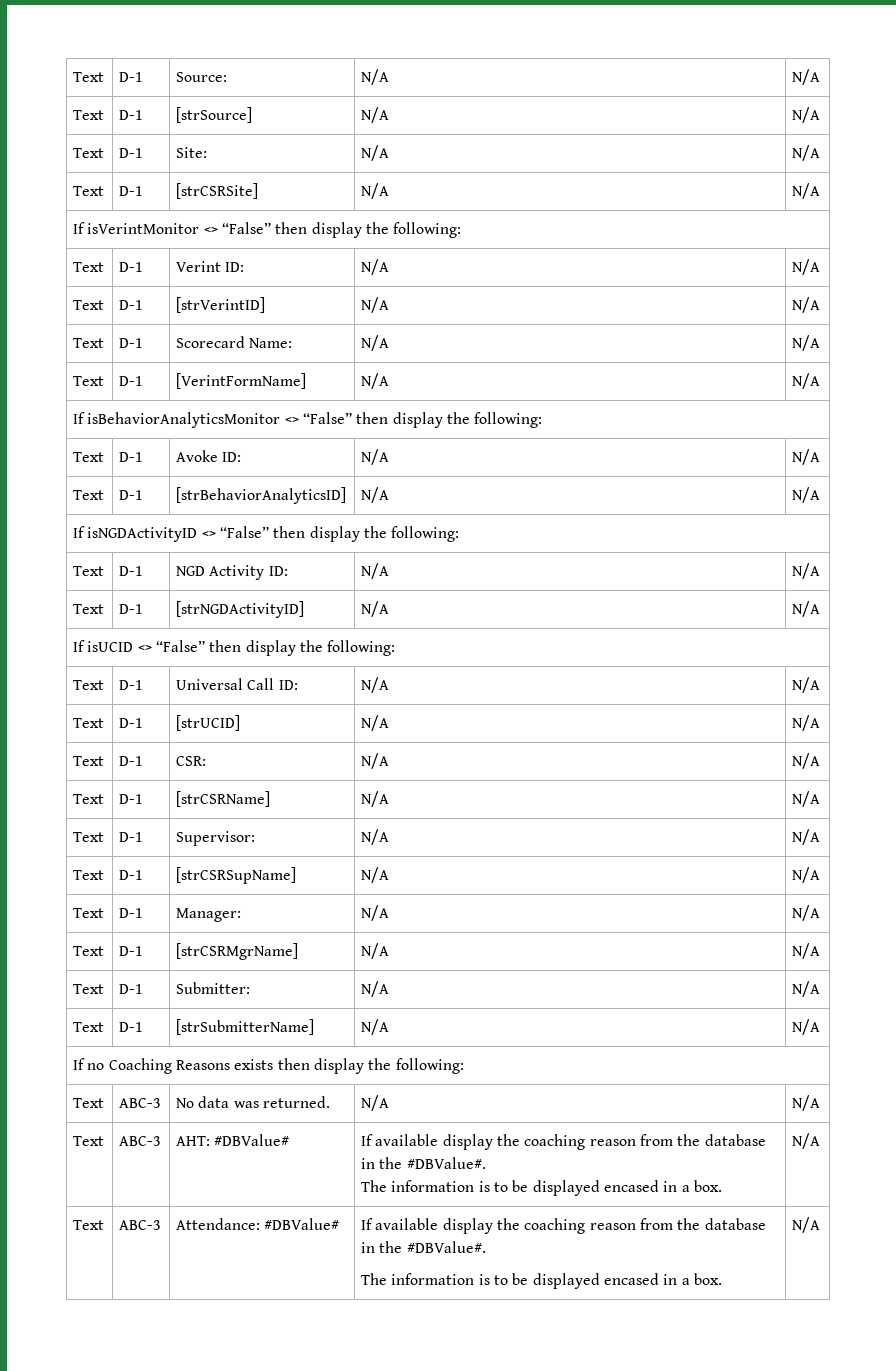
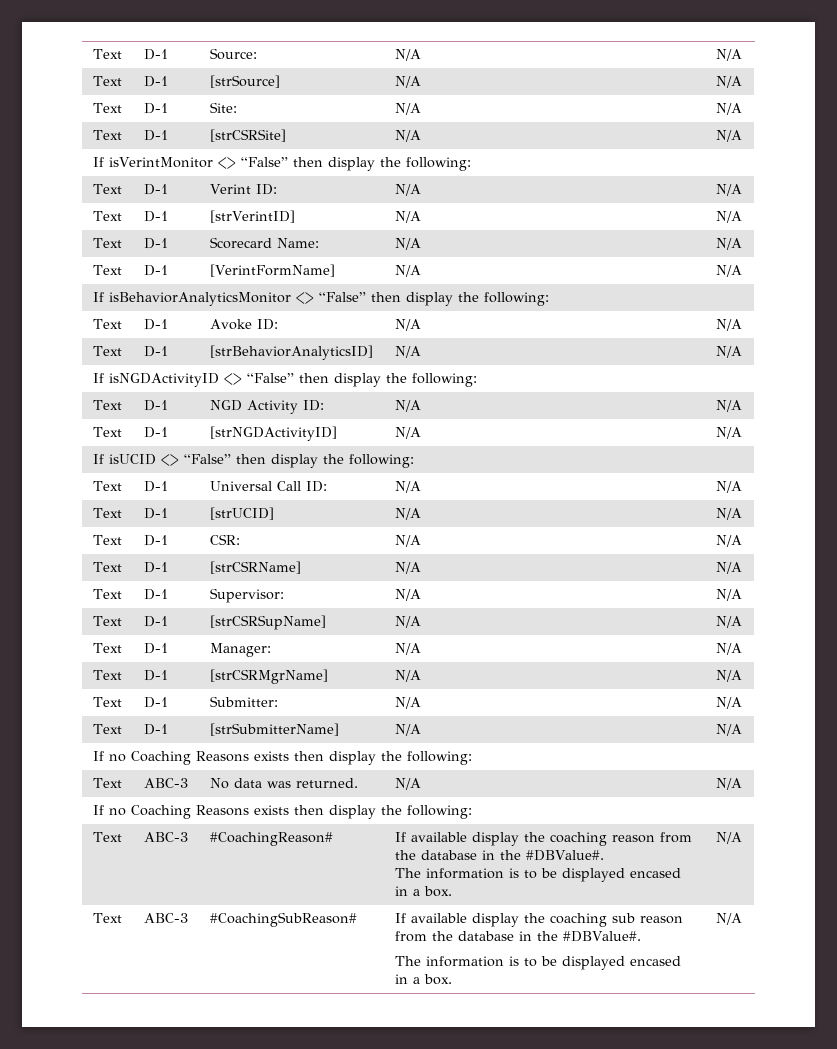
  Text | ABC-3 | No data was returned. | N/A | N/A
- Text | ABC-3 | AHT: #DBValue# | If available display the coaching reason from the database in the #DBValue#.
+ If no Coaching Reasons exists then display the following:
+ Text | ABC-3 | #CoachingReason# | If available display the coaching reason from the database in the #DBValue#.
- Text | ABC-3 | Attendance: #DBValue# | If available display the coaching reason from the database in the #DBValue#.
+ Text | ABC-3 | #CoachingSubReason# | If available display the coaching sub reason from the database in the #DBValue#.

